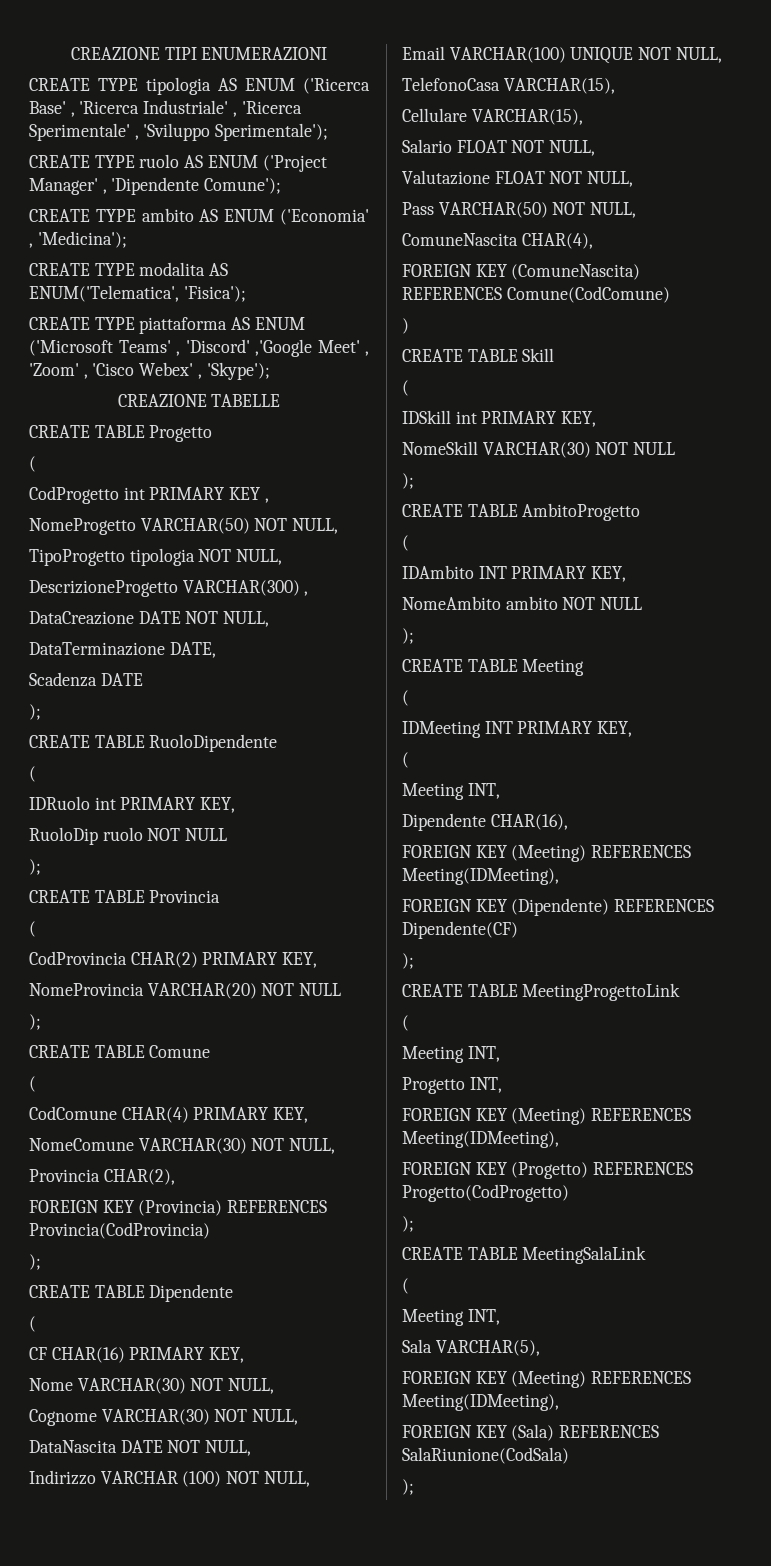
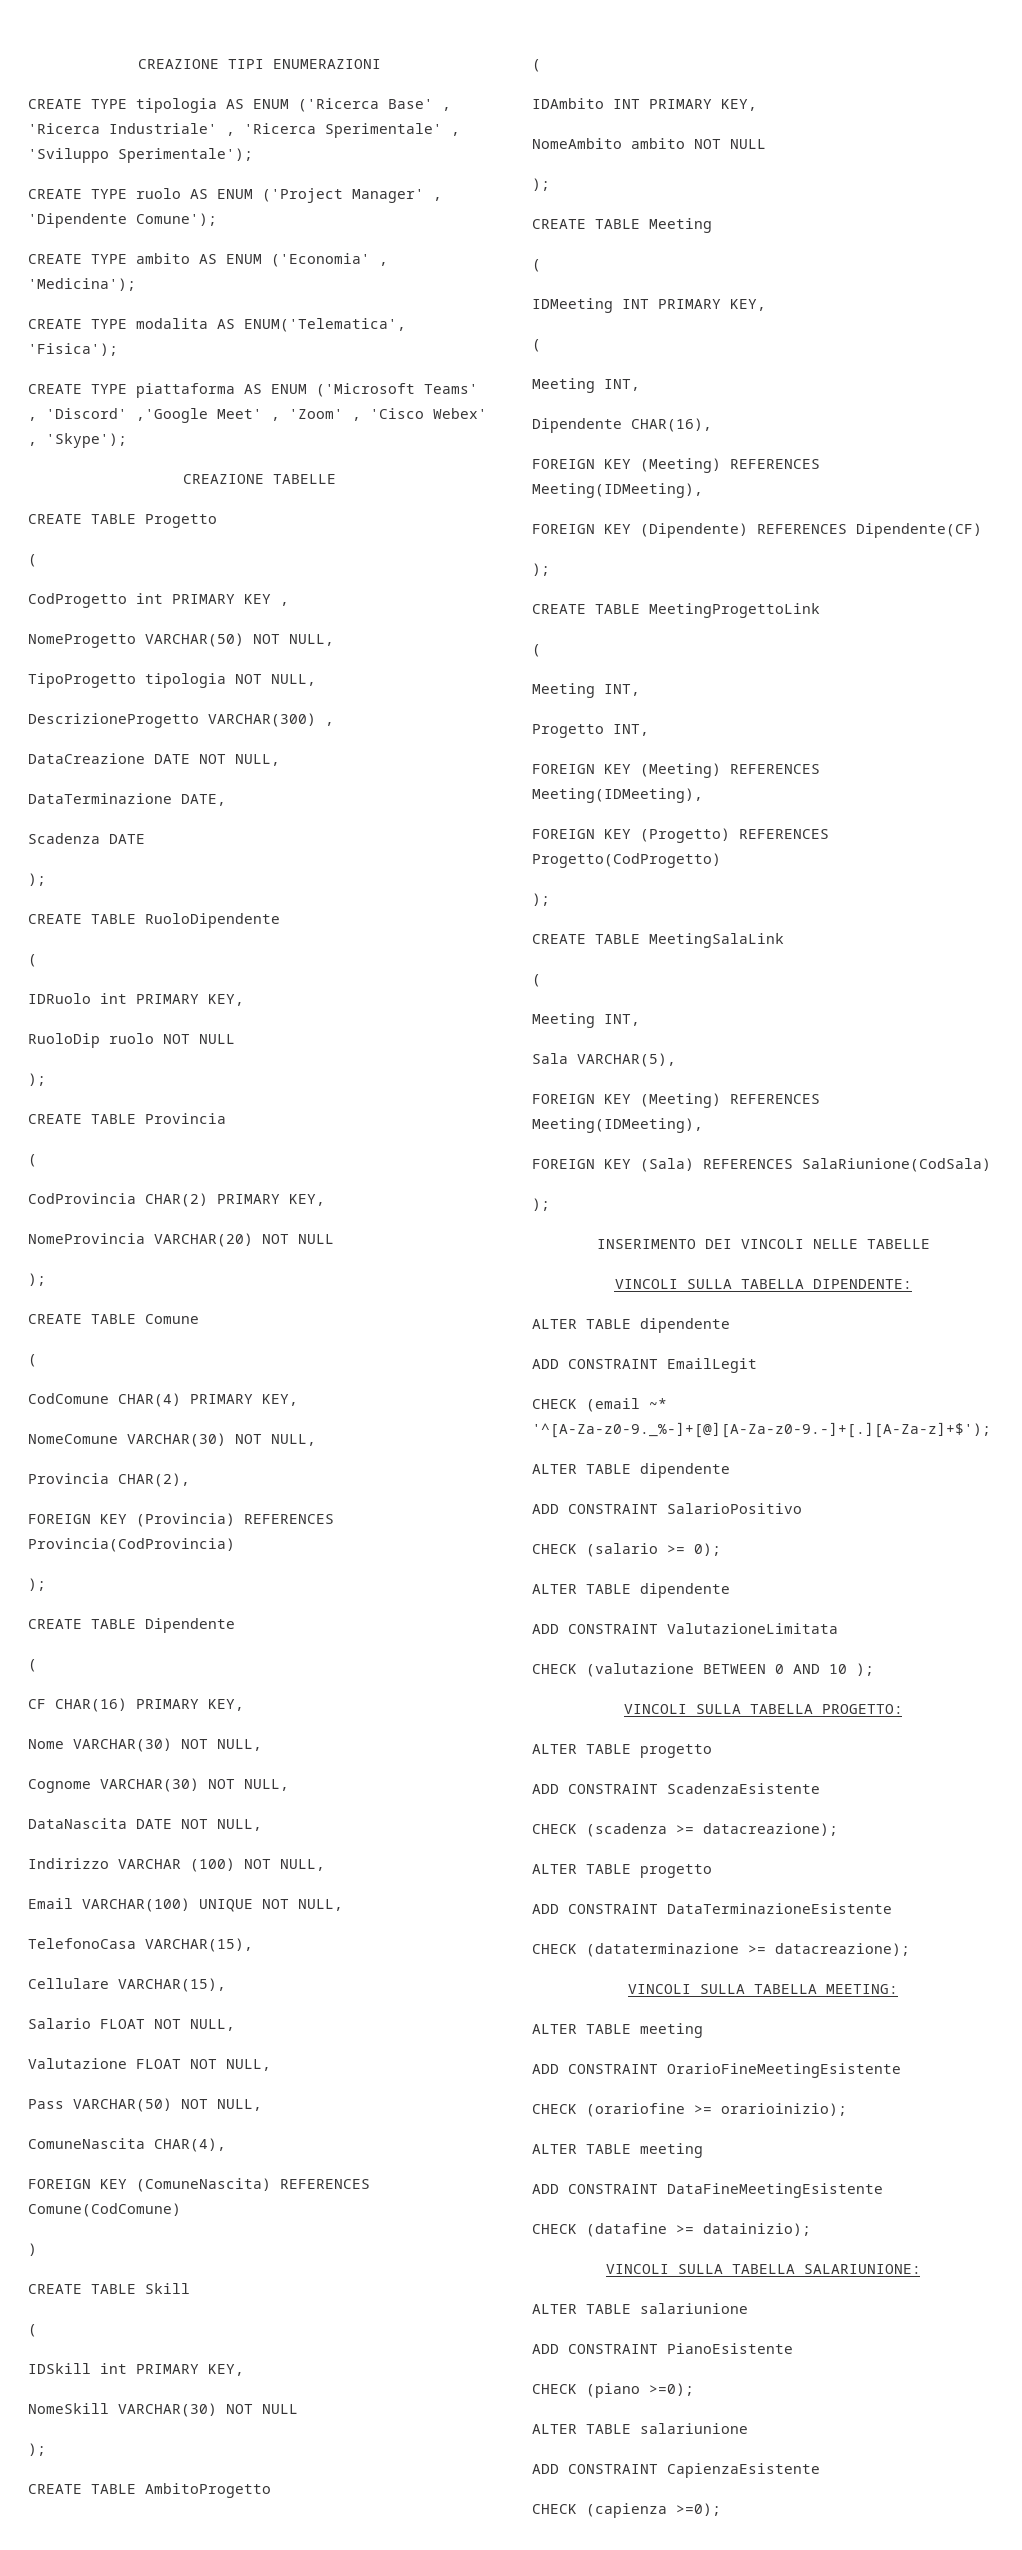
+ INSERIMENTO DEI VINCOLI NELLE TABELLE
+ VINCOLI SULLA TABELLA DIPENDENTE:
+ ALTER TABLE dipendente
+ ADD CONSTRAINT EmailLegit
+ CHECK (email ~* '^[A-Za-z0-9._%-]+[@][A-Za-z0-9.-]+[.][A-Za-z]+$');
+ ALTER TABLE dipendente
+ ADD CONSTRAINT SalarioPositivo
+ CHECK (salario >= 0);
+ ALTER TABLE dipendente
+ ADD CONSTRAINT ValutazioneLimitata
+ CHECK (valutazione BETWEEN 0 AND 10 );
+ VINCOLI SULLA TABELLA PROGETTO:
+ ALTER TABLE progetto
+ ADD CONSTRAINT ScadenzaEsistente
+ CHECK (scadenza >= datacreazione);
+ ALTER TABLE progetto
+ ADD CONSTRAINT DataTerminazioneEsistente
+ CHECK (dataterminazione >= datacreazione);
+ VINCOLI SULLA TABELLA MEETING:
+ ALTER TABLE meeting
+ ADD CONSTRAINT OrarioFineMeetingEsistente
+ CHECK (orariofine >= orarioinizio);
+ ALTER TABLE meeting
+ ADD CONSTRAINT DataFineMeetingEsistente
+ CHECK (datafine >= datainizio);
+ VINCOLI SULLA TABELLA SALARIUNIONE:
+ ALTER TABLE salariunione
+ ADD CONSTRAINT PianoEsistente
+ CHECK (piano >=0);
+ ALTER TABLE salariunione
+ ADD CONSTRAINT CapienzaEsistente
+ CHECK (capienza >=0);

